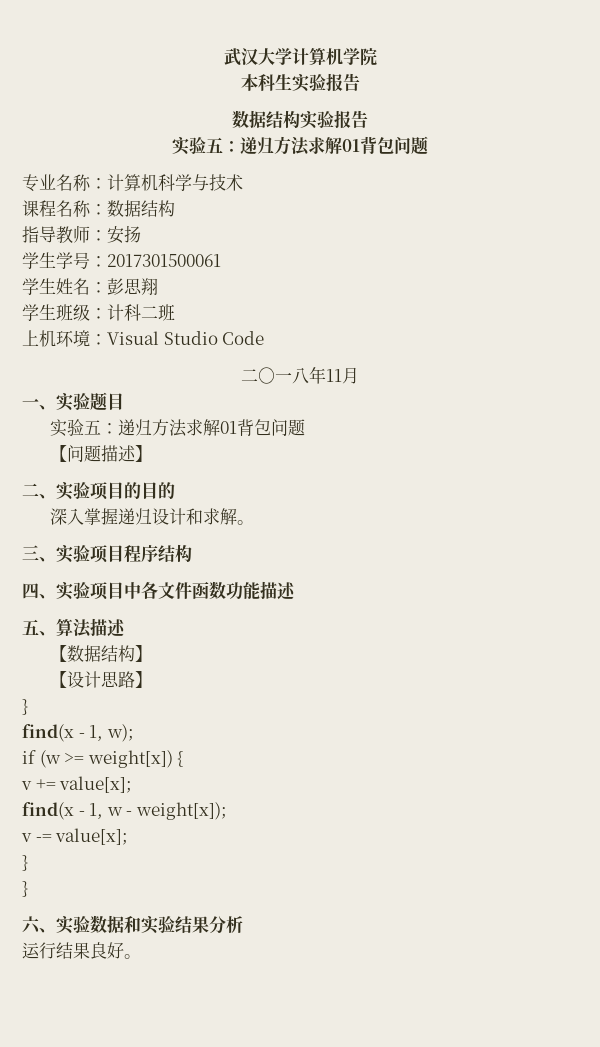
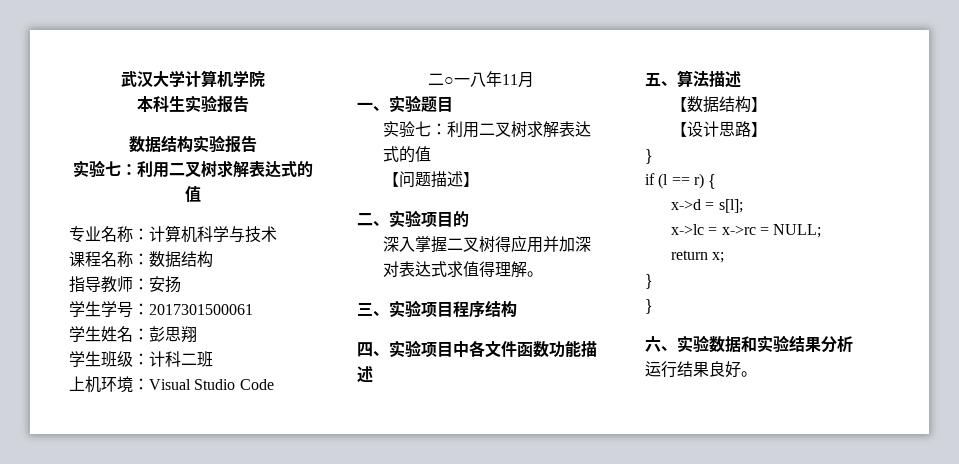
  数据结构实验报告
- 实验五：递归方法求解01背包问题
+ 实验七：利用二叉树求解表达式的值
  一、实验题目
- 实验五：递归方法求解01背包问题
+ 实验七：利用二叉树求解表达式的值
- 二、实验项目的目的
+ 二、实验项目的
- 深入掌握递归设计和求解。
+ 深入掌握二叉树得应用并加深对表达式求值得理解。
- find(x - 1, w);
- if (w >= weight[x]) {
- v += value[x];
- find(x - 1, w - weight[x]);
- v -= value[x];
+ if (l == r) {
+ x->d = s[l];
+ x->lc = x->rc = NULL;
+ return x;

